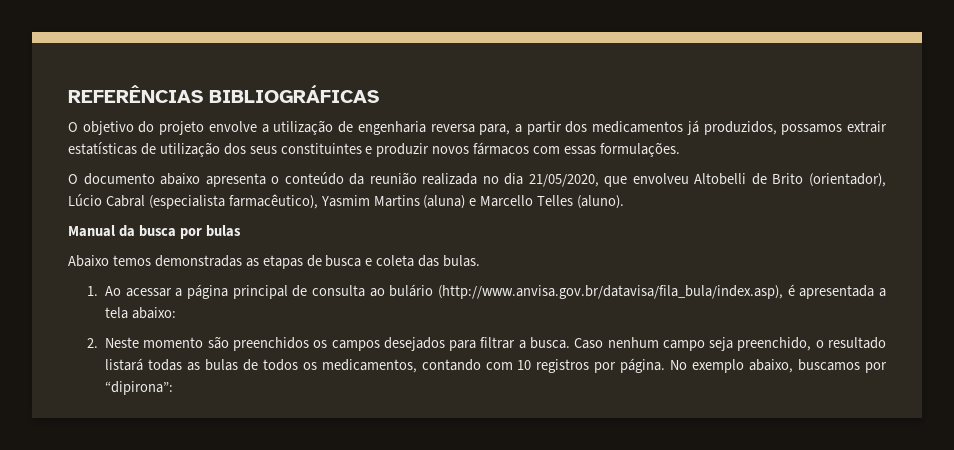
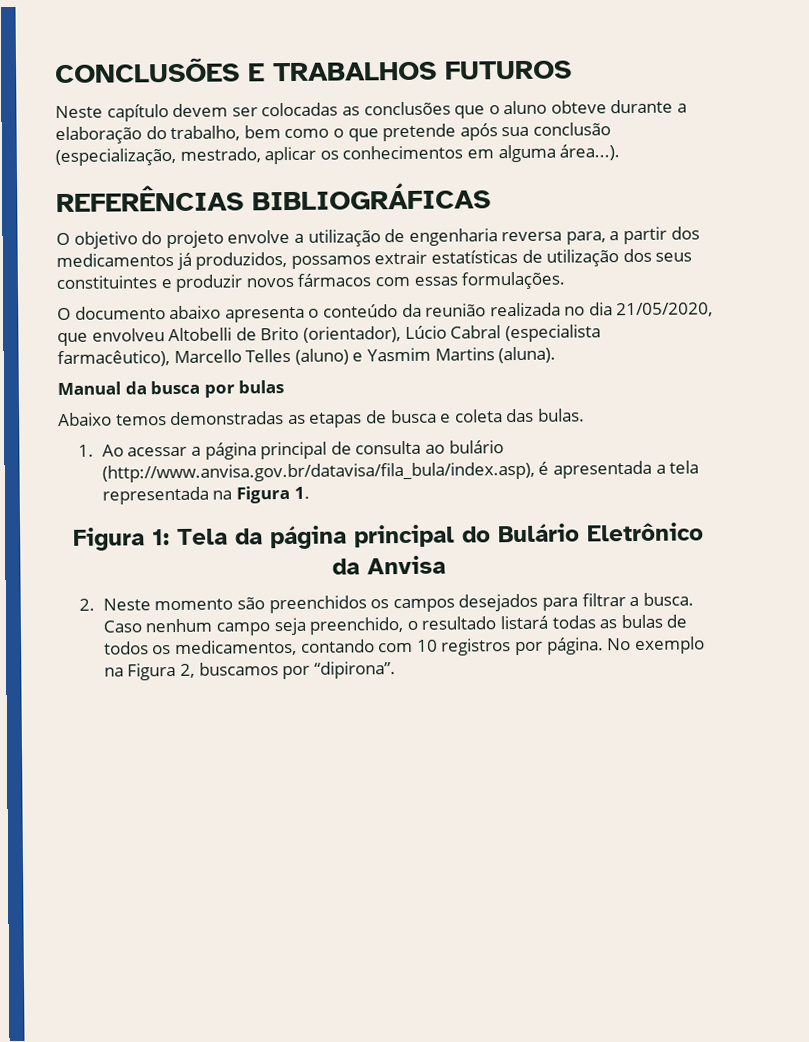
+ CONCLUSÕES E TRABALHOS FUTUROS
+ Neste capítulo devem ser colocadas as conclusões que o aluno obteve durante a elaboração do trabalho, bem como o que pretende após sua conclusão (especialização, mestrado, aplicar os conhecimentos em alguma área...).
- O documento abaixo apresenta o conteúdo da reunião realizada no dia 21/05/2020, que envolveu Altobelli de Brito (orientador), Lúcio Cabral (especialista farmacêutico), Yasmim Martins (aluna) e Marcello Telles (aluno).
+ O documento abaixo apresenta o conteúdo da reunião realizada no dia 21/05/2020, que envolveu Altobelli de Brito (orientador), Lúcio Cabral (especialista farmacêutico), Marcello Telles (aluno) e Yasmim Martins (aluna).
- 1. Ao acessar a página principal de consulta ao bulário (http://www.anvisa.gov.br/datavisa/fila_bula/index.asp), é apresentada a tela abaixo:
+ 1. Ao acessar a página principal de consulta ao bulário (http://www.anvisa.gov.br/datavisa/fila_bula/index.asp), é apresentada a tela representada na Figura 1.
+ Figura 1: Tela da página principal do Bulário Eletrônico da Anvisa
- No exemplo abaixo, buscamos por “dipirona”:
+ No exemplo na Figura 2, buscamos por “dipirona”.

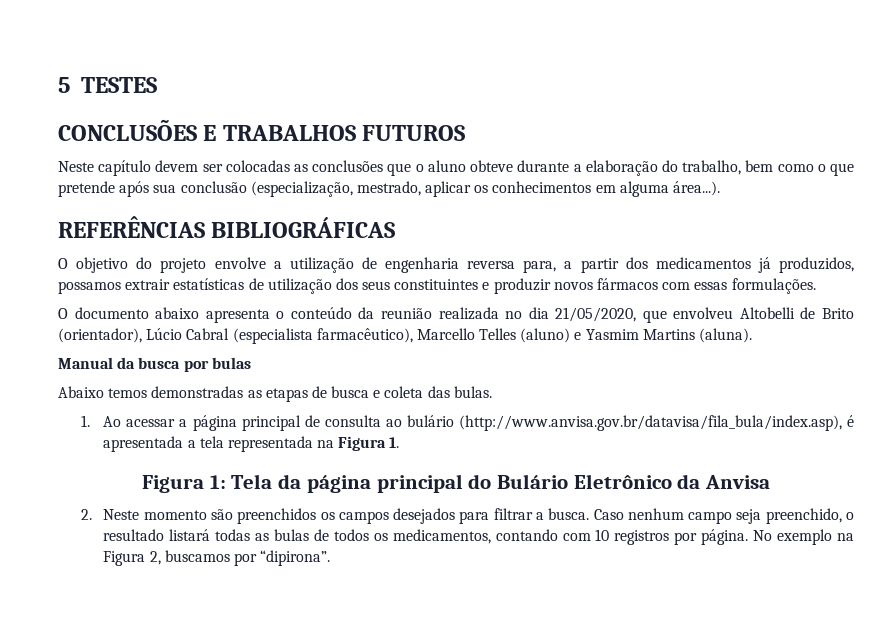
+ 5 TESTES

